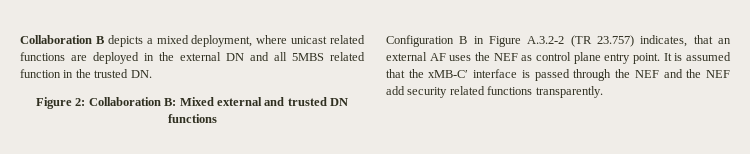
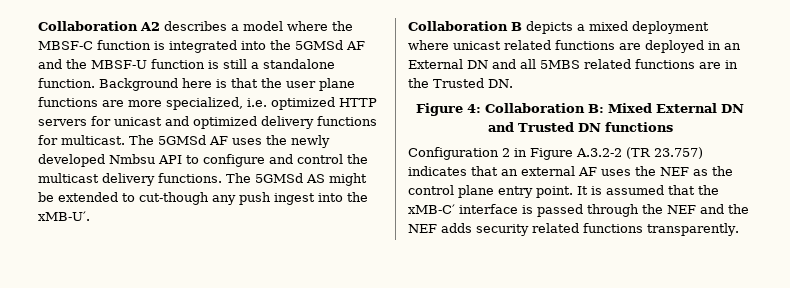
- Collaboration B depicts a mixed deployment, where unicast related functions are deployed in the external DN and all 5MBS related function in the trusted DN.
+ Collaboration A2 describes a model where the MBSF-C function is integrated into the 5GMSd AF and the MBSF-U function is still a standalone function. Background here is that the user plane functions are more specialized, i.e. optimized HTTP servers for unicast and optimized delivery functions for multicast. The 5GMSd AF uses the newly developed Nmbsu API to configure and control the multicast delivery functions. The 5GMSd AS might be extended to cut-though any push ingest into the xMB-U′.
+ Collaboration B depicts a mixed deployment where unicast related functions are deployed in an External DN and all 5MBS related functions are in the Trusted DN.
- Figure 2: Collaboration B: Mixed external and trusted DN functions
+ Figure 4: Collaboration B: Mixed External DN and Trusted DN functions
- Configuration B in Figure A.3.2-2 (TR 23.757) indicates, that an external AF uses the NEF as control plane entry point.
+ Configuration 2 in Figure A.3.2-2 (TR 23.757) indicates that an external AF uses the NEF as the control plane entry point.
- It is assumed that the xMB-C′ interface is passed through the NEF and the NEF add security related functions transparently.
+ It is assumed that the xMB-C′ interface is passed through the NEF and the NEF adds security related functions transparently.

